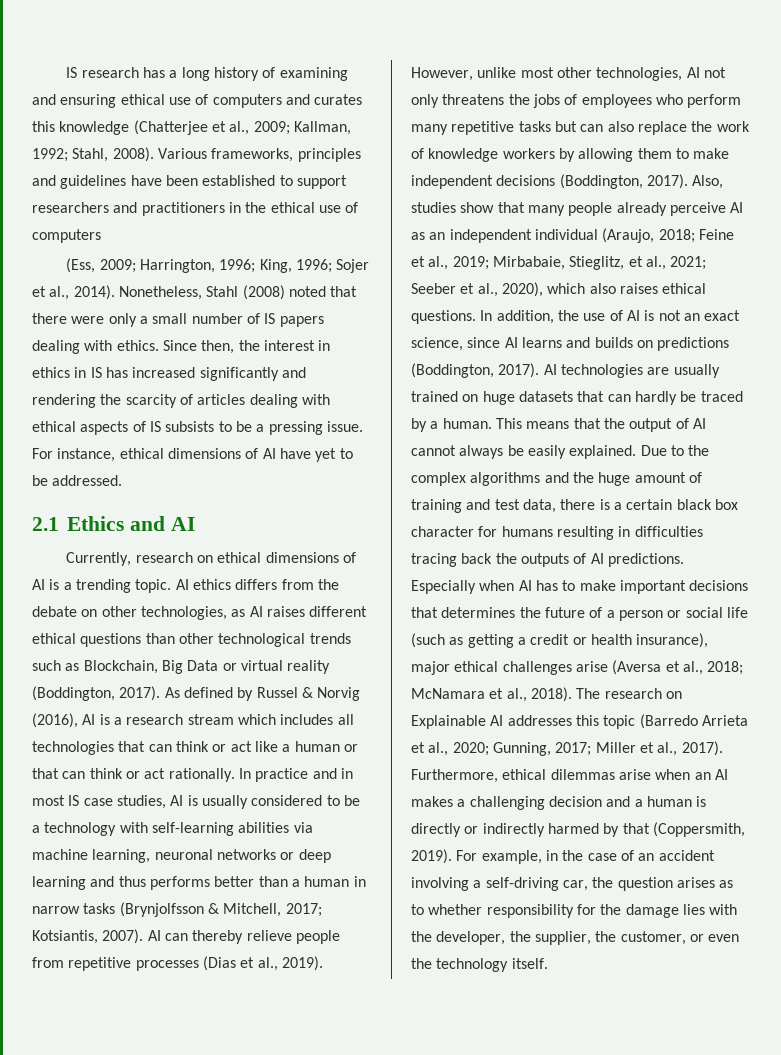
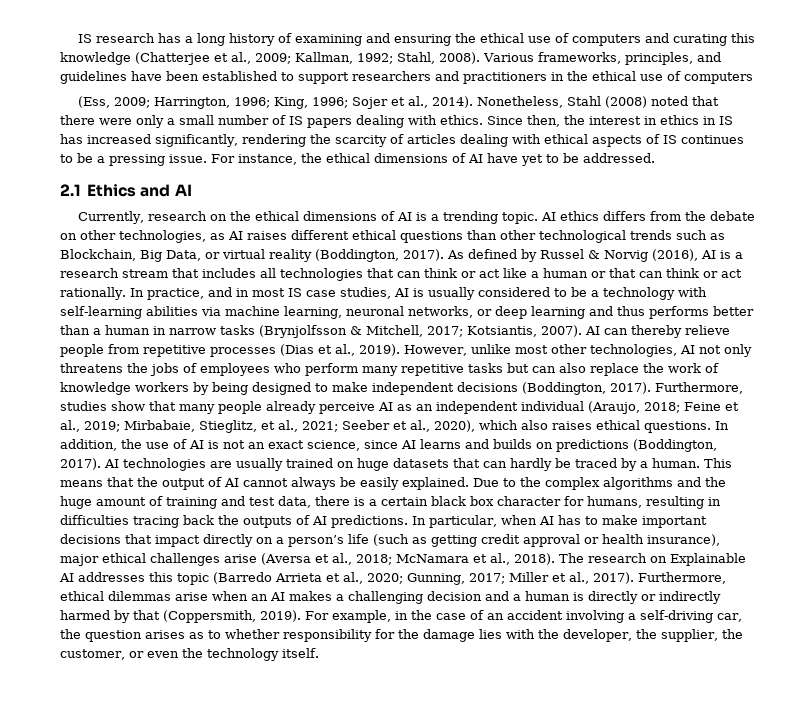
- IS research has a long history of examining and ensuring ethical use of computers and curates this knowledge (Chatterjee et al., 2009; Kallman, 1992; Stahl, 2008).
+ IS research has a long history of examining and ensuring the ethical use of computers and curating this knowledge (Chatterjee et al., 2009; Kallman, 1992; Stahl, 2008).
- Various frameworks, principles and guidelines have been established to support researchers and practitioners in the ethical use of computers
+ Various frameworks, principles, and guidelines have been established to support researchers and practitioners in the ethical use of computers
- Since then, the interest in ethics in IS has increased significantly and rendering the scarcity of articles dealing with ethical aspects of IS subsists to be a pressing issue.
+ Since then, the interest in ethics in IS has increased significantly, rendering the scarcity of articles dealing with ethical aspects of IS continues to be a pressing issue.
- For instance, ethical dimensions of AI have yet to be addressed.
+ For instance, the ethical dimensions of AI have yet to be addressed.
- Currently, research on ethical dimensions of AI is a trending topic.
+ Currently, research on the ethical dimensions of AI is a trending topic.
- AI ethics differs from the debate on other technologies, as AI raises different ethical questions than other technological trends such as Blockchain, Big Data or virtual reality (Boddington, 2017).
+ AI ethics differs from the debate on other technologies, as AI raises different ethical questions than other technological trends such as Blockchain, Big Data, or virtual reality (Boddington, 2017).
- As defined by Russel & Norvig (2016), AI is a research stream which includes all technologies that can think or act like a human or that can think or act rationally.
+ As defined by Russel & Norvig (2016), AI is a research stream that includes all technologies that can think or act like a human or that can think or act rationally.
- In practice and in most IS case studies, AI is usually considered to be a technology with self-learning abilities via machine learning, neuronal networks or deep learning and thus performs better than a human in narrow tasks (Brynjolfsson & Mitchell, 2017; Kotsiantis, 2007).
+ In practice, and in most IS case studies, AI is usually considered to be a technology with self-learning abilities via machine learning, neuronal networks, or deep learning and thus performs better than a human in narrow tasks (Brynjolfsson & Mitchell, 2017; Kotsiantis, 2007).
- However, unlike most other technologies, AI not only threatens the jobs of employees who perform many repetitive tasks but can also replace the work of knowledge workers by allowing them to make independent decisions (Boddington, 2017).
+ However, unlike most other technologies, AI not only threatens the jobs of employees who perform many repetitive tasks but can also replace the work of knowledge workers by being designed to make independent decisions (Boddington, 2017).
- Also, studies show that many people already perceive AI as an independent individual (Araujo, 2018; Feine et al., 2019; Mirbabaie, Stieglitz, et al., 2021; Seeber et al., 2020), which also raises ethical questions.
+ Furthermore, studies show that many people already perceive AI as an independent individual (Araujo, 2018; Feine et al., 2019; Mirbabaie, Stieglitz, et al., 2021; Seeber et al., 2020), which also raises ethical questions.
- Due to the complex algorithms and the huge amount of training and test data, there is a certain black box character for humans resulting in difficulties tracing back the outputs of AI predictions.
+ Due to the complex algorithms and the huge amount of training and test data, there is a certain black box character for humans, resulting in difficulties tracing back the outputs of AI predictions.
- Especially when AI has to make important decisions that determines the future of a person or social life (such as getting a credit or health insurance), major ethical challenges arise (Aversa et al., 2018; McNamara et al., 2018).
+ In particular, when AI has to make important decisions that impact directly on a person’s life (such as getting credit approval or health insurance), major ethical challenges arise (Aversa et al., 2018; McNamara et al., 2018).

